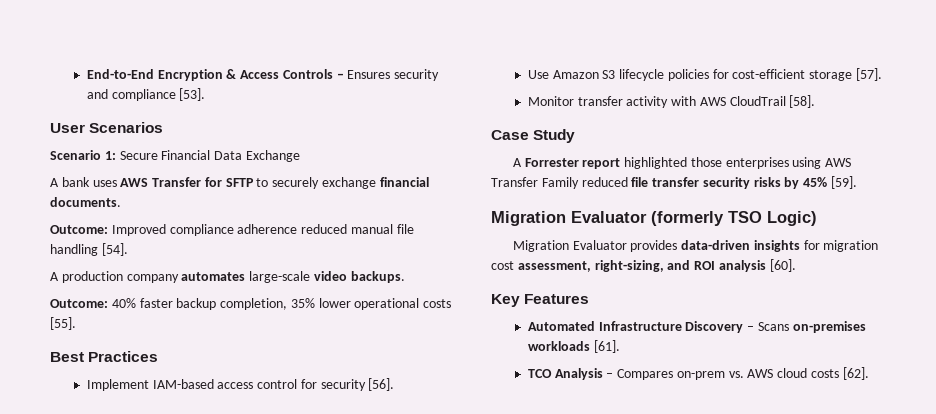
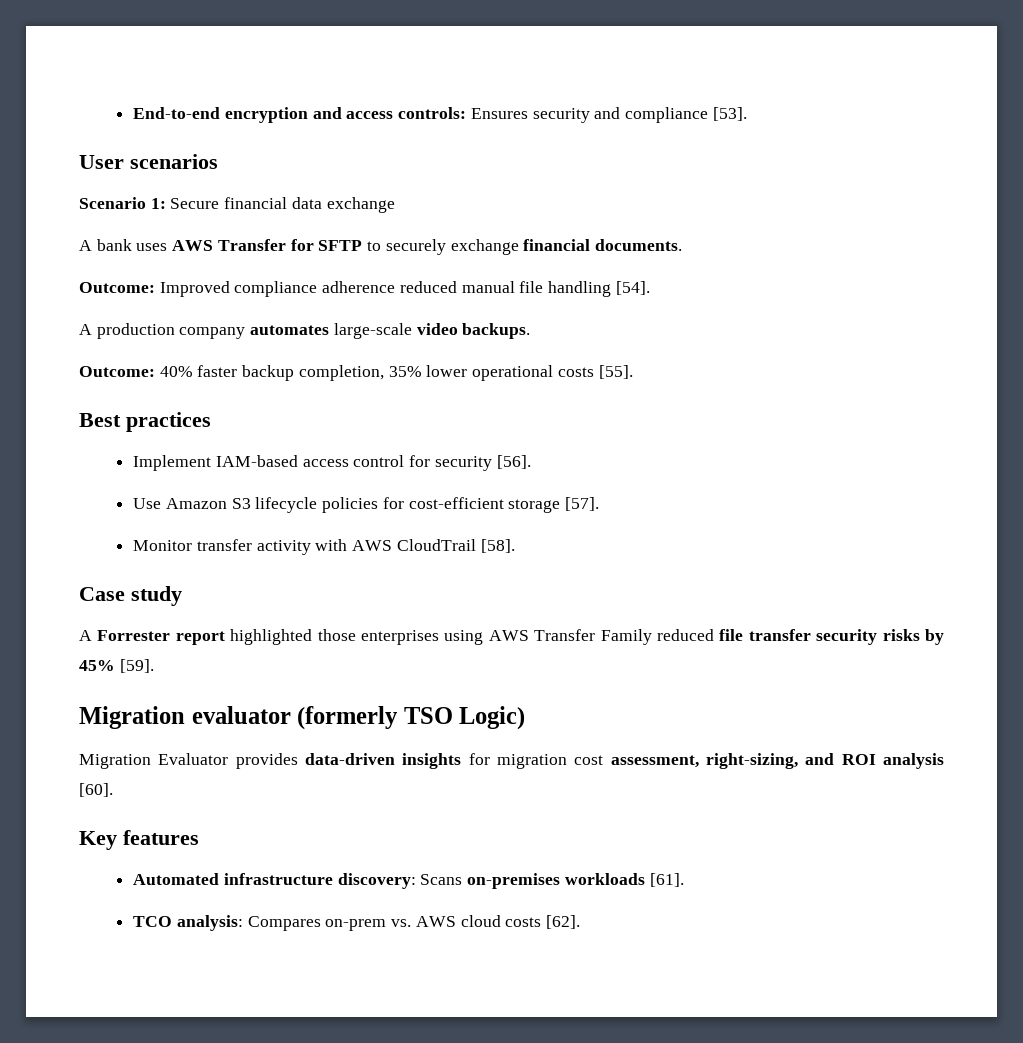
- End-to-End Encryption & Access Controls – Ensures security and compliance [53].
+ End-to-end encryption and access controls: Ensures security and compliance [53].
- User Scenarios
+ User scenarios
- Scenario 1: Secure Financial Data Exchange
+ Scenario 1: Secure financial data exchange
- Best Practices
+ Best practices
- Case Study
+ Case study
- Migration Evaluator (formerly TSO Logic)
+ Migration evaluator (formerly TSO Logic)
- Key Features
+ Key features
- Automated Infrastructure Discovery – Scans on-premises workloads [61].
+ Automated infrastructure discovery: Scans on-premises workloads [61].
- TCO Analysis – Compares on-prem vs. AWS cloud costs [62].
+ TCO analysis: Compares on-prem vs. AWS cloud costs [62].

